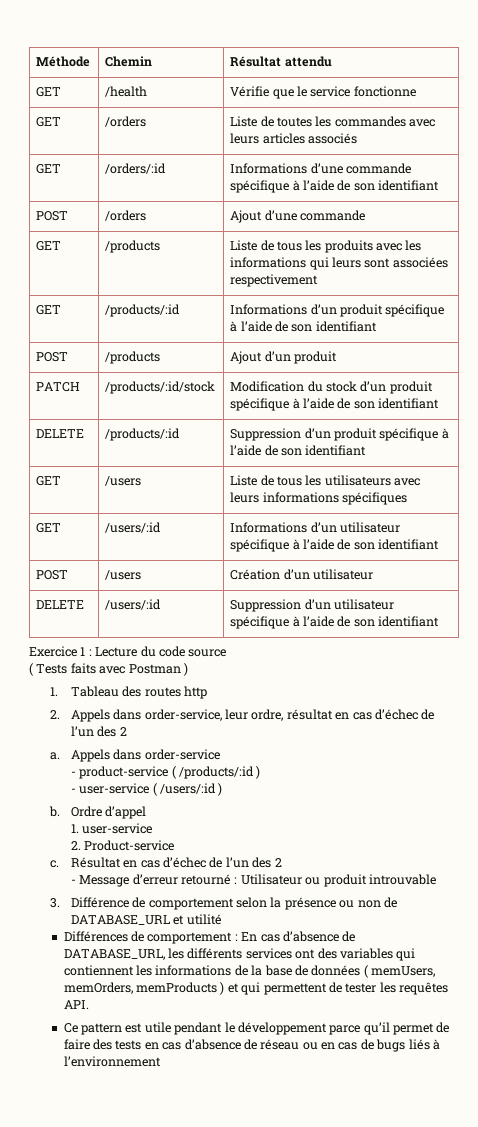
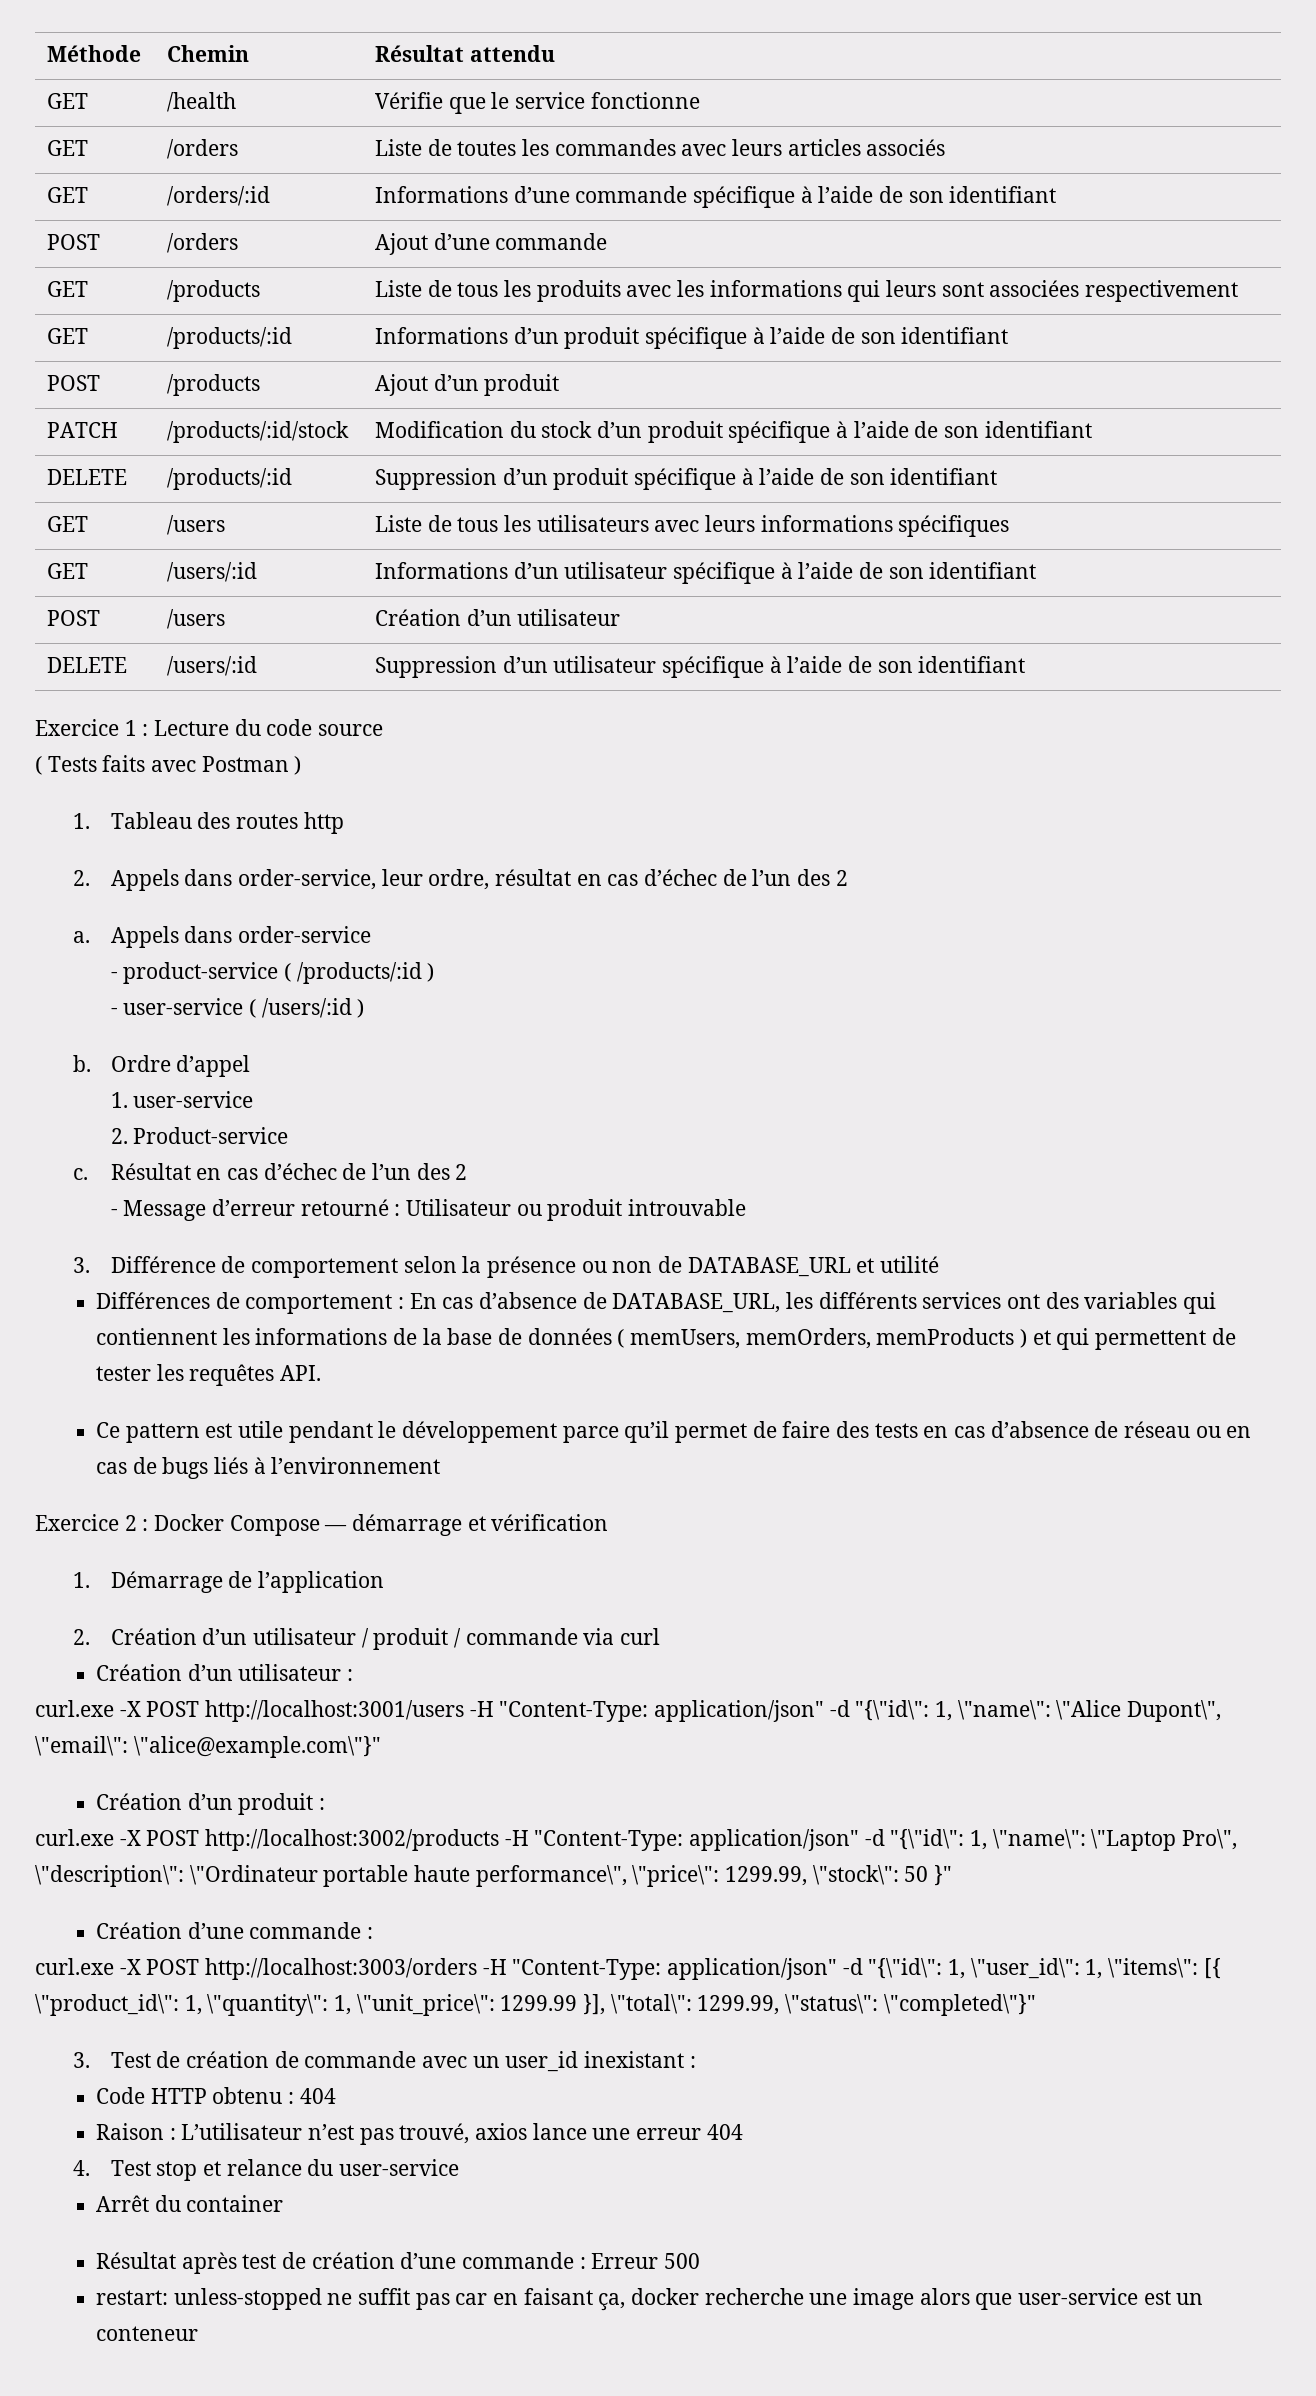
+ Exercice 2 : Docker Compose — démarrage et vérification
+ 1. Démarrage de l’application
+ 2. Création d’un utilisateur / produit / commande via curl
+ Création d’un utilisateur :
+ curl.exe -X POST http://localhost:3001/users -H "Content-Type: application/json" -d "{\"id\": 1, \"name\": \"Alice Dupont\", \"email\": \"alice@example.com\"}"
+ Création d’un produit :
+ curl.exe -X POST http://localhost:3002/products -H "Content-Type: application/json" -d "{\"id\": 1, \"name\": \"Laptop Pro\", \"description\": \"Ordinateur portable haute performance\", \"price\": 1299.99, \"stock\": 50 }"
+ Création d’une commande :
+ curl.exe -X POST http://localhost:3003/orders -H "Content-Type: application/json" -d "{\"id\": 1, \"user_id\": 1, \"items\": [{ \"product_id\": 1, \"quantity\": 1, \"unit_price\": 1299.99 }], \"total\": 1299.99, \"status\": \"completed\"}"
+ 3. Test de création de commande avec un user_id inexistant :
+ Code HTTP obtenu : 404
+ Raison : L’utilisateur n’est pas trouvé, axios lance une erreur 404
+ 4. Test stop et relance du user-service
+ Arrêt du container
+ Résultat après test de création d’une commande : Erreur 500
+ restart: unless-stopped ne suffit pas car en faisant ça, docker recherche une image alors que user-service est un conteneur

